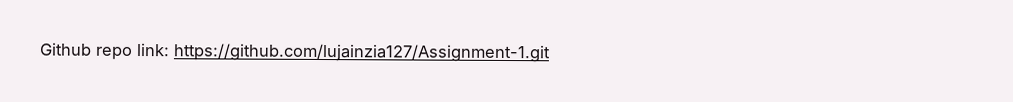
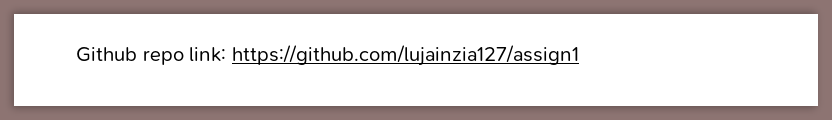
- Github repo link: https://github.com/lujainzia127/Assignment-1.git
+ Github repo link: https://github.com/lujainzia127/assign1

